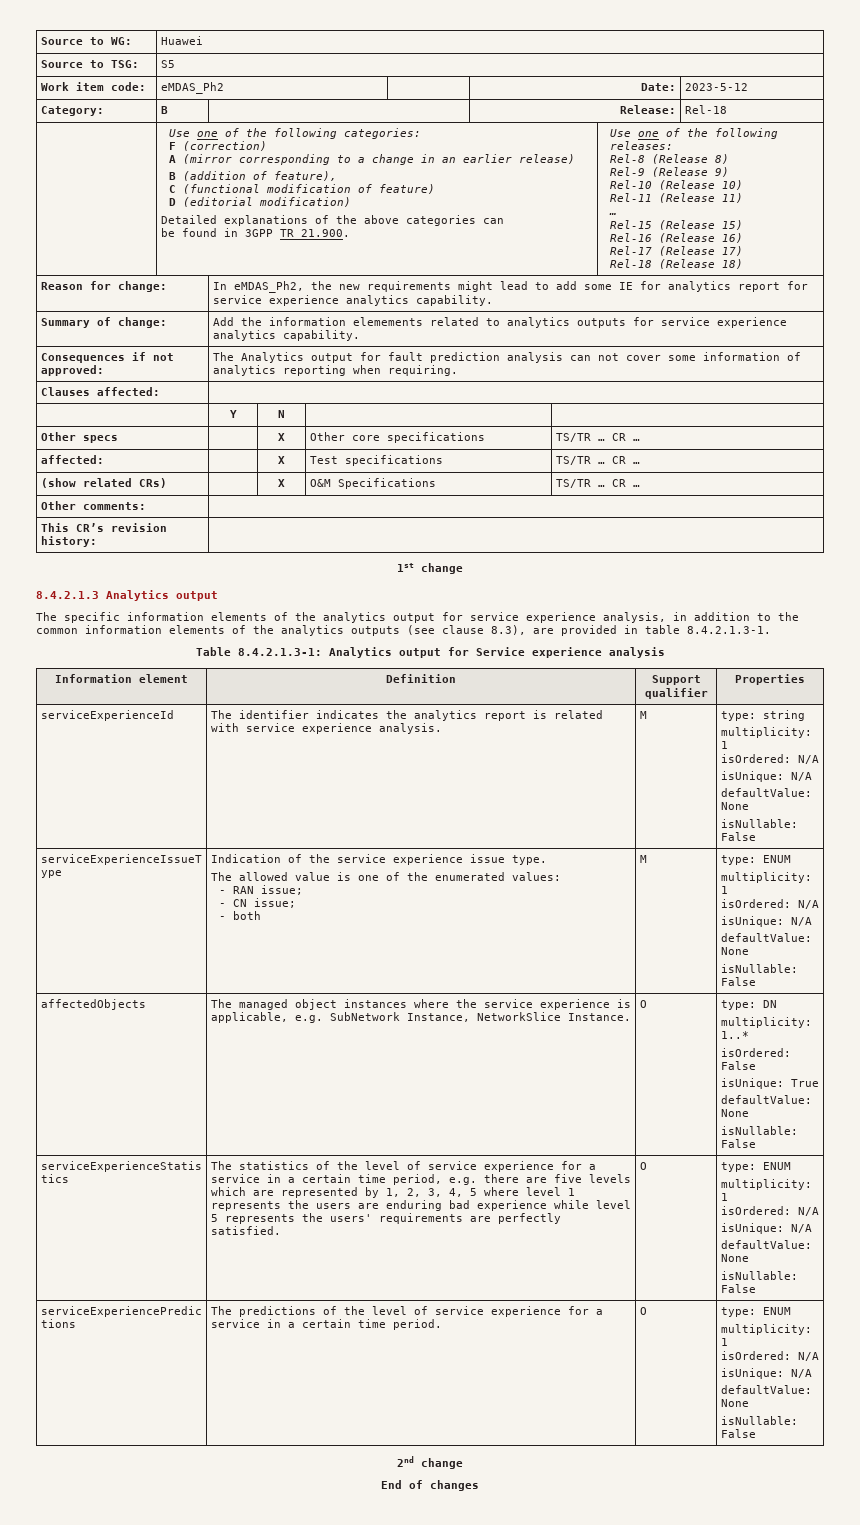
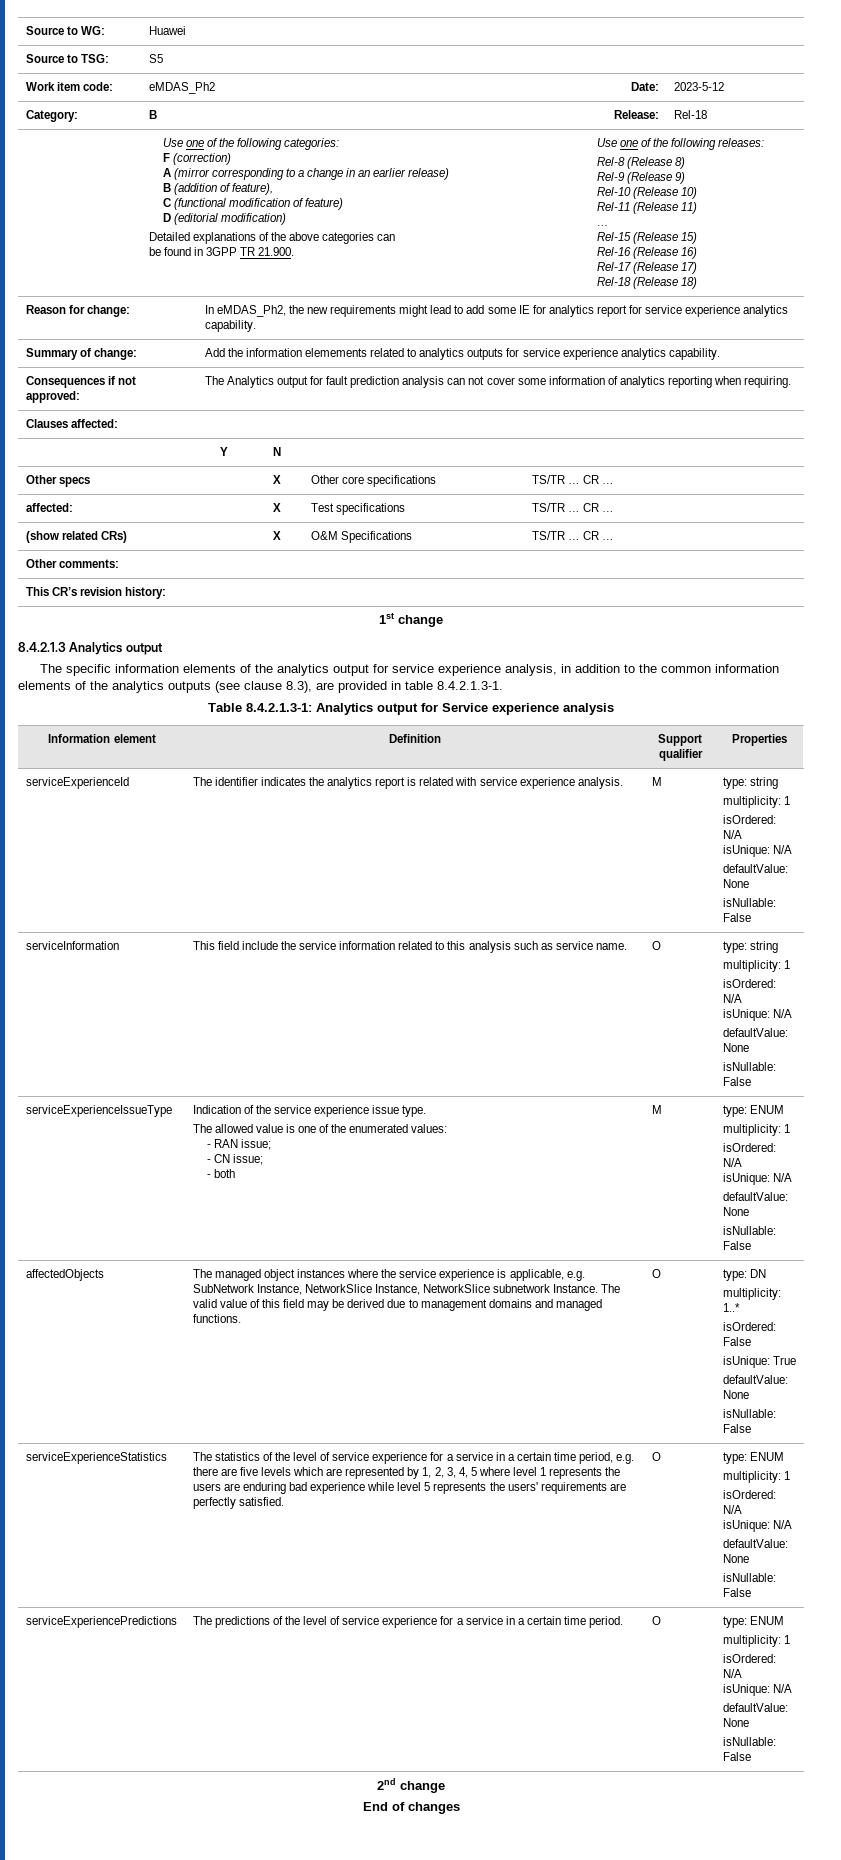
+ serviceInformation | This field include the service information related to this analysis such as service name. | O | type: string
+ multiplicity: 1
+ isOrdered: N/A
+ isUnique: N/A
+ defaultValue: None
+ isNullable: False
- The managed object instances where the service experience is applicable, e.g. SubNetwork Instance, NetworkSlice Instance.
+ The managed object instances where the service experience is applicable, e.g. SubNetwork Instance, NetworkSlice Instance, NetworkSlice subnetwork Instance. The valid value of this field may be derived due to management domains and managed functions.

